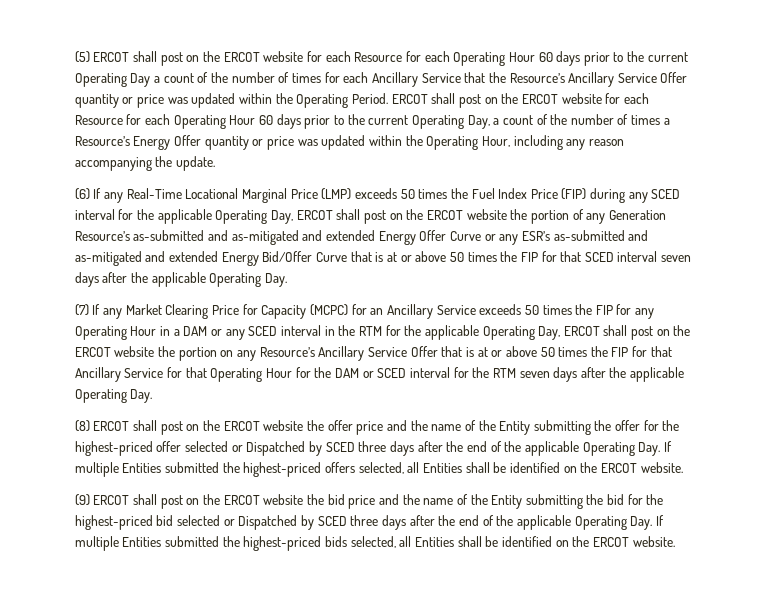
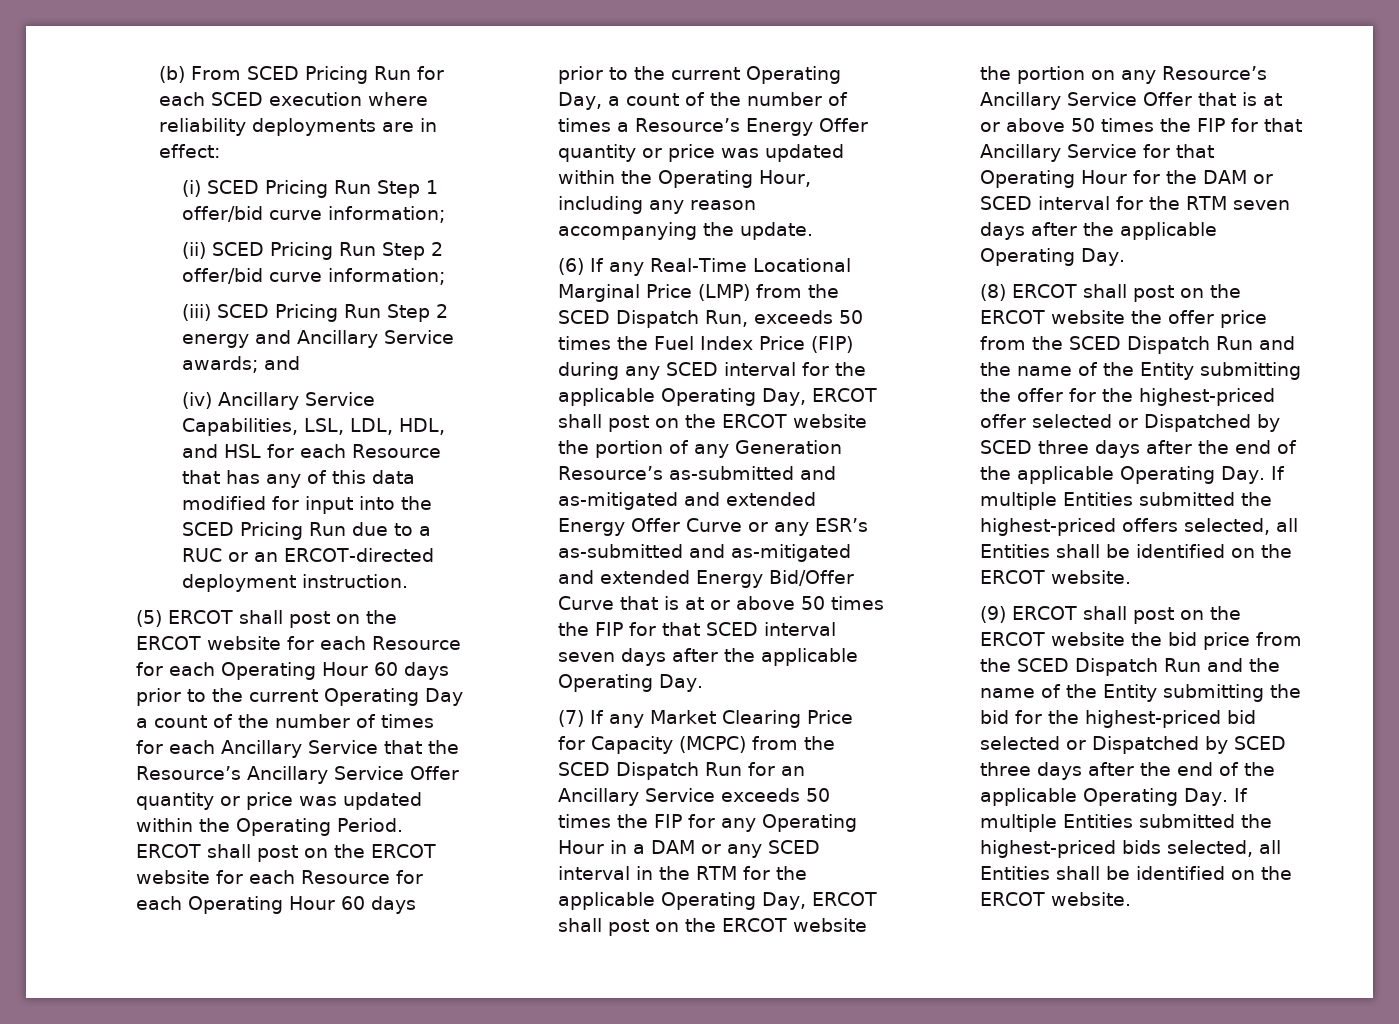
+ (b) From SCED Pricing Run for each SCED execution where reliability deployments are in effect:
+ (i) SCED Pricing Run Step 1 offer/bid curve information;
+ (ii) SCED Pricing Run Step 2 offer/bid curve information;
+ (iii) SCED Pricing Run Step 2 energy and Ancillary Service awards; and
+ (iv) Ancillary Service Capabilities, LSL, LDL, HDL, and HSL for each Resource that has any of this data modified for input into the SCED Pricing Run due to a RUC or an ERCOT-directed deployment instruction.
- (6) If any Real-Time Locational Marginal Price (LMP) exceeds 50 times the Fuel Index Price (FIP) during any SCED interval for the applicable Operating Day, ERCOT shall post on the ERCOT website the portion of any Generation Resource’s as-submitted and as-mitigated and extended Energy Offer Curve or any ESR’s as-submitted and as-mitigated and extended Energy Bid/Offer Curve that is at or above 50 times the FIP for that SCED interval seven days after the applicable Operating Day.
+ (6) If any Real-Time Locational Marginal Price (LMP) from the SCED Dispatch Run, exceeds 50 times the Fuel Index Price (FIP) during any SCED interval for the applicable Operating Day, ERCOT shall post on the ERCOT website the portion of any Generation Resource’s as-submitted and as-mitigated and extended Energy Offer Curve or any ESR’s as-submitted and as-mitigated and extended Energy Bid/Offer Curve that is at or above 50 times the FIP for that SCED interval seven days after the applicable Operating Day.
- (7) If any Market Clearing Price for Capacity (MCPC) for an Ancillary Service exceeds 50 times the FIP for any Operating Hour in a DAM or any SCED interval in the RTM for the applicable Operating Day, ERCOT shall post on the ERCOT website the portion on any Resource’s Ancillary Service Offer that is at or above 50 times the FIP for that Ancillary Service for that Operating Hour for the DAM or SCED interval for the RTM seven days after the applicable Operating Day.
+ (7) If any Market Clearing Price for Capacity (MCPC) from the SCED Dispatch Run for an Ancillary Service exceeds 50 times the FIP for any Operating Hour in a DAM or any SCED interval in the RTM for the applicable Operating Day, ERCOT shall post on the ERCOT website the portion on any Resource’s Ancillary Service Offer that is at or above 50 times the FIP for that Ancillary Service for that Operating Hour for the DAM or SCED interval for the RTM seven days after the applicable Operating Day.
- (8) ERCOT shall post on the ERCOT website the offer price and the name of the Entity submitting the offer for the highest-priced offer selected or Dispatched by SCED three days after the end of the applicable Operating Day. If multiple Entities submitted the highest-priced offers selected, all Entities shall be identified on the ERCOT website.
+ (8) ERCOT shall post on the ERCOT website the offer price from the SCED Dispatch Run and the name of the Entity submitting the offer for the highest-priced offer selected or Dispatched by SCED three days after the end of the applicable Operating Day. If multiple Entities submitted the highest-priced offers selected, all Entities shall be identified on the ERCOT website.
- (9) ERCOT shall post on the ERCOT website the bid price and the name of the Entity submitting the bid for the highest-priced bid selected or Dispatched by SCED three days after the end of the applicable Operating Day. If multiple Entities submitted the highest-priced bids selected, all Entities shall be identified on the ERCOT website.
+ (9) ERCOT shall post on the ERCOT website the bid price from the SCED Dispatch Run and the name of the Entity submitting the bid for the highest-priced bid selected or Dispatched by SCED three days after the end of the applicable Operating Day. If multiple Entities submitted the highest-priced bids selected, all Entities shall be identified on the ERCOT website.

